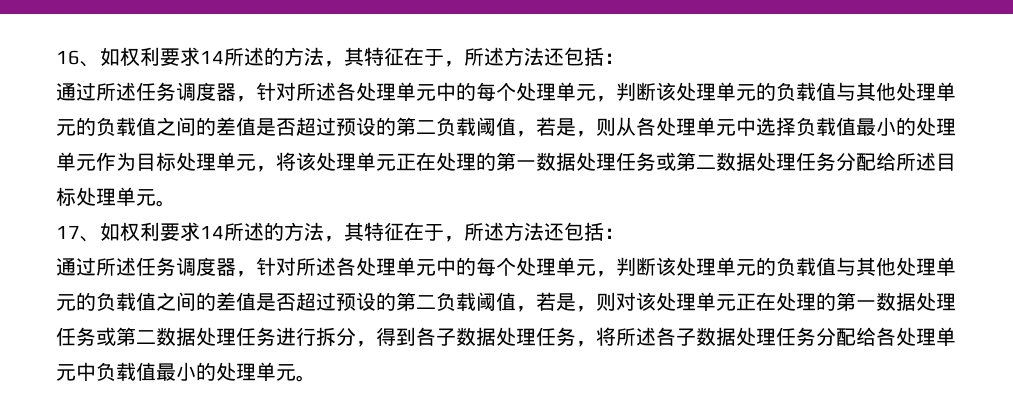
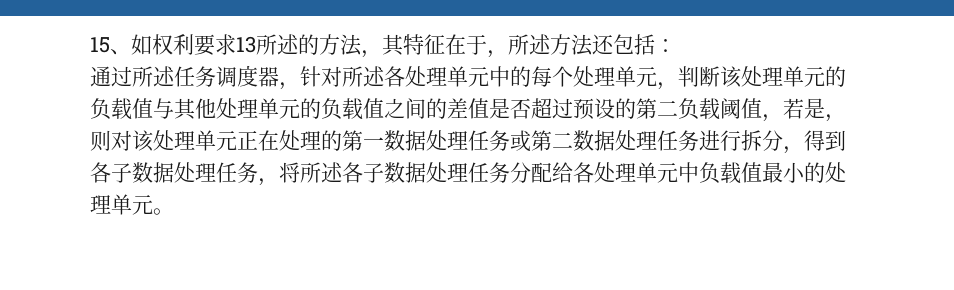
- 16、如权利要求14所述的方法，其特征在于，所述方法还包括：
- 通过所述任务调度器，针对所述各处理单元中的每个处理单元，判断该处理单元的负载值与其他处理单元的负载值之间的差值是否超过预设的第二负载阈值，若是，则从各处理单元中选择负载值最小的处理单元作为目标处理单元，将该处理单元正在处理的第一数据处理任务或第二数据处理任务分配给所述目标处理单元。
- 17、如权利要求14所述的方法，其特征在于，所述方法还包括：
+ 15、如权利要求13所述的方法，其特征在于，所述方法还包括：

